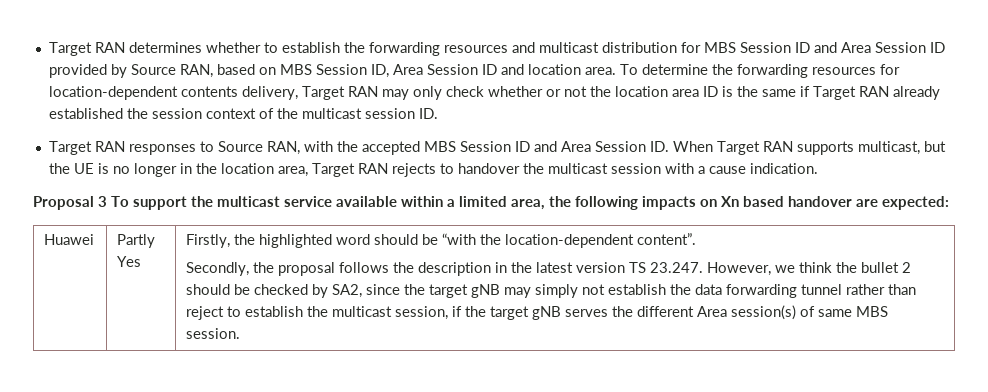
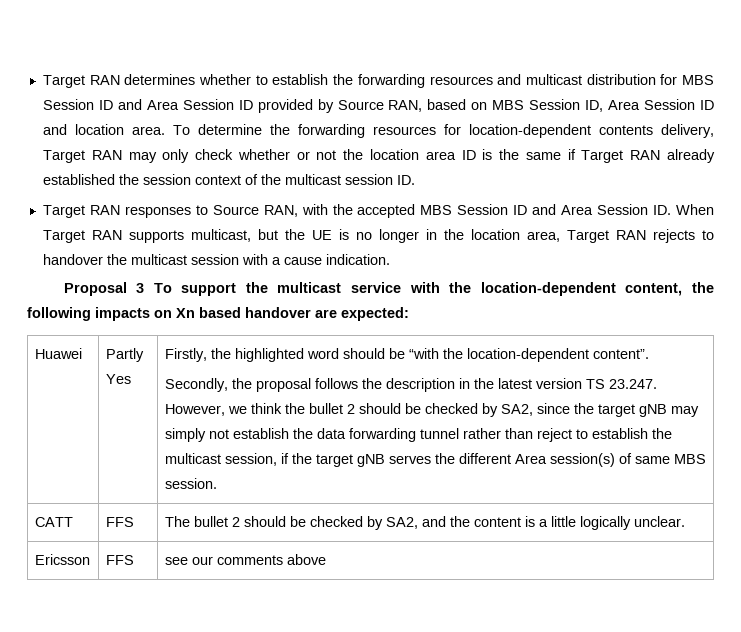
- Proposal 3 To support the multicast service available within a limited area, the following impacts on Xn based handover are expected:
+ Proposal 3 To support the multicast service with the location-dependent content, the following impacts on Xn based handover are expected:
+ CATT | FFS | The bullet 2 should be checked by SA2, and the content is a little logically unclear.
+ Ericsson | FFS | see our comments above

